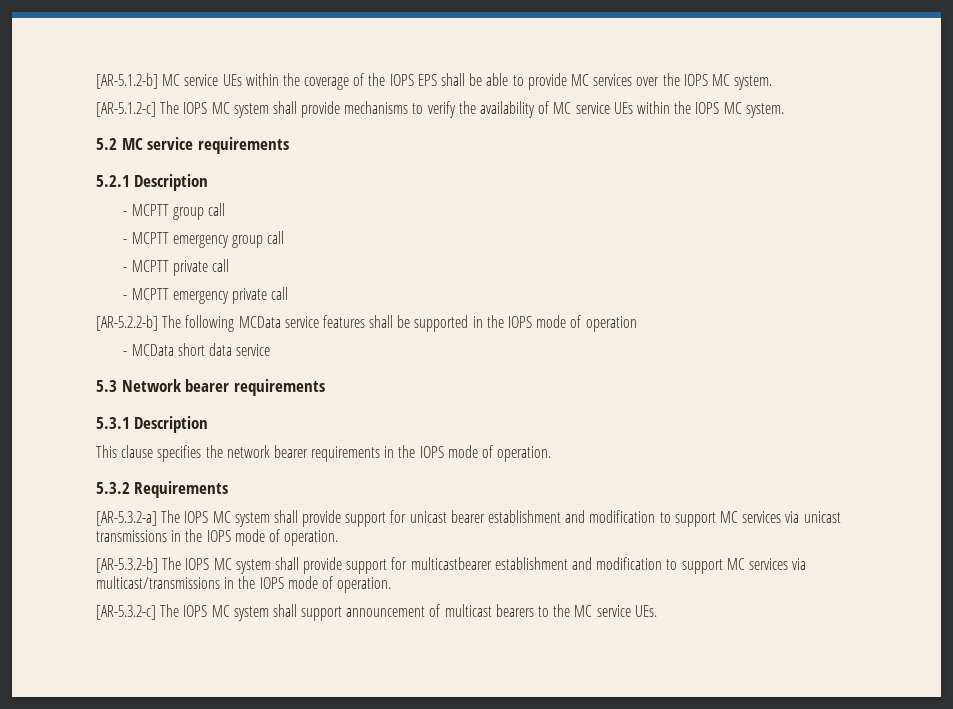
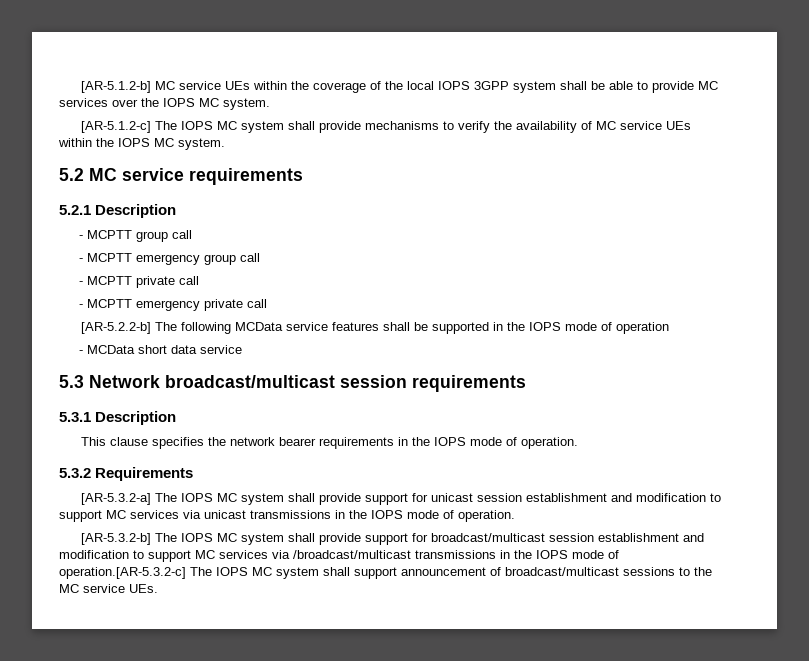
- [AR-5.1.2-b] MC service UEs within the coverage of the IOPS EPS shall be able to provide MC services over the IOPS MC system.
+ [AR-5.1.2-b] MC service UEs within the coverage of the local IOPS 3GPP system shall be able to provide MC services over the IOPS MC system.
- 5.3 Network bearer requirements
+ 5.3 Network broadcast/multicast session requirements
- [AR-5.3.2-a] The IOPS MC system shall provide support for unicast bearer establishment and modification to support MC services via unicast transmissions in the IOPS mode of operation.
+ [AR-5.3.2-a] The IOPS MC system shall provide support for unicast session establishment and modification to support MC services via unicast transmissions in the IOPS mode of operation.
- [AR-5.3.2-b] The IOPS MC system shall provide support for multicastbearer establishment and modification to support MC services via multicast/transmissions in the IOPS mode of operation.
- [AR-5.3.2-c] The IOPS MC system shall support announcement of multicast bearers to the MC service UEs.
+ [AR-5.3.2-b] The IOPS MC system shall provide support for broadcast/multicast session establishment and modification to support MC services via /broadcast/multicast transmissions in the IOPS mode of operation.[AR-5.3.2-c] The IOPS MC system shall support announcement of broadcast/multicast sessions to the MC service UEs.

